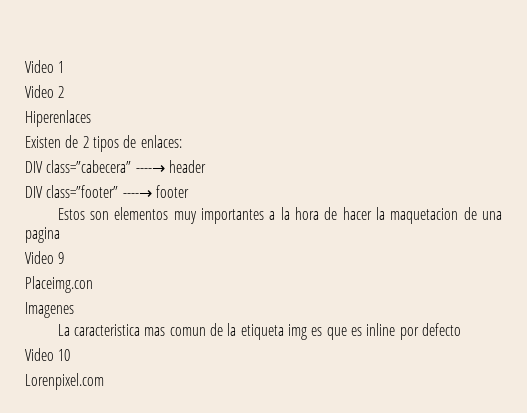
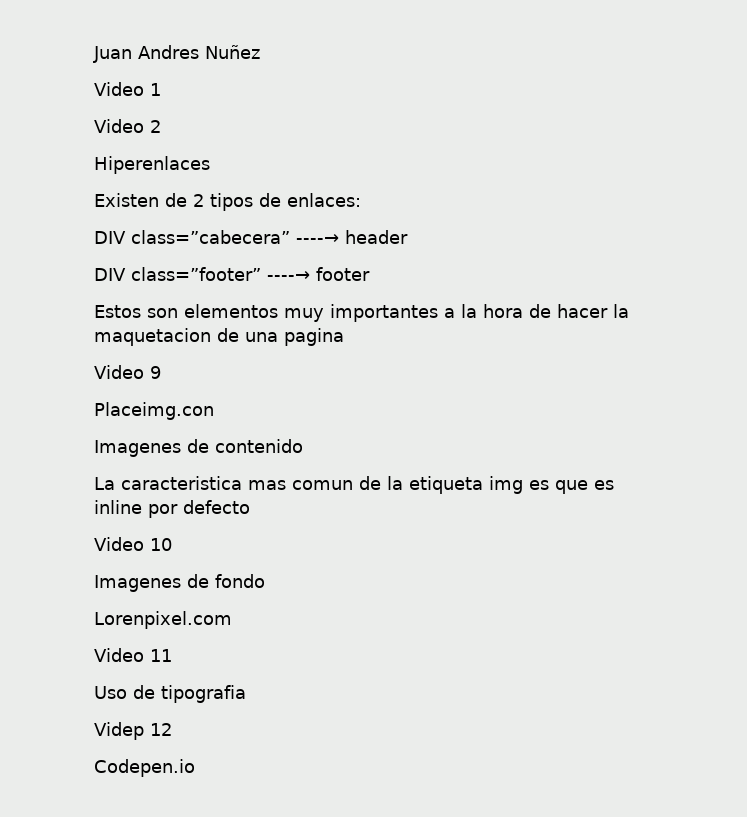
+ Juan Andres Nuñez
- Imagenes
+ Imagenes de contenido
+ Imagenes de fondo
  Lorenpixel.com
+ Video 11
+ Uso de tipografia
+ Videp 12
+ Codepen.io

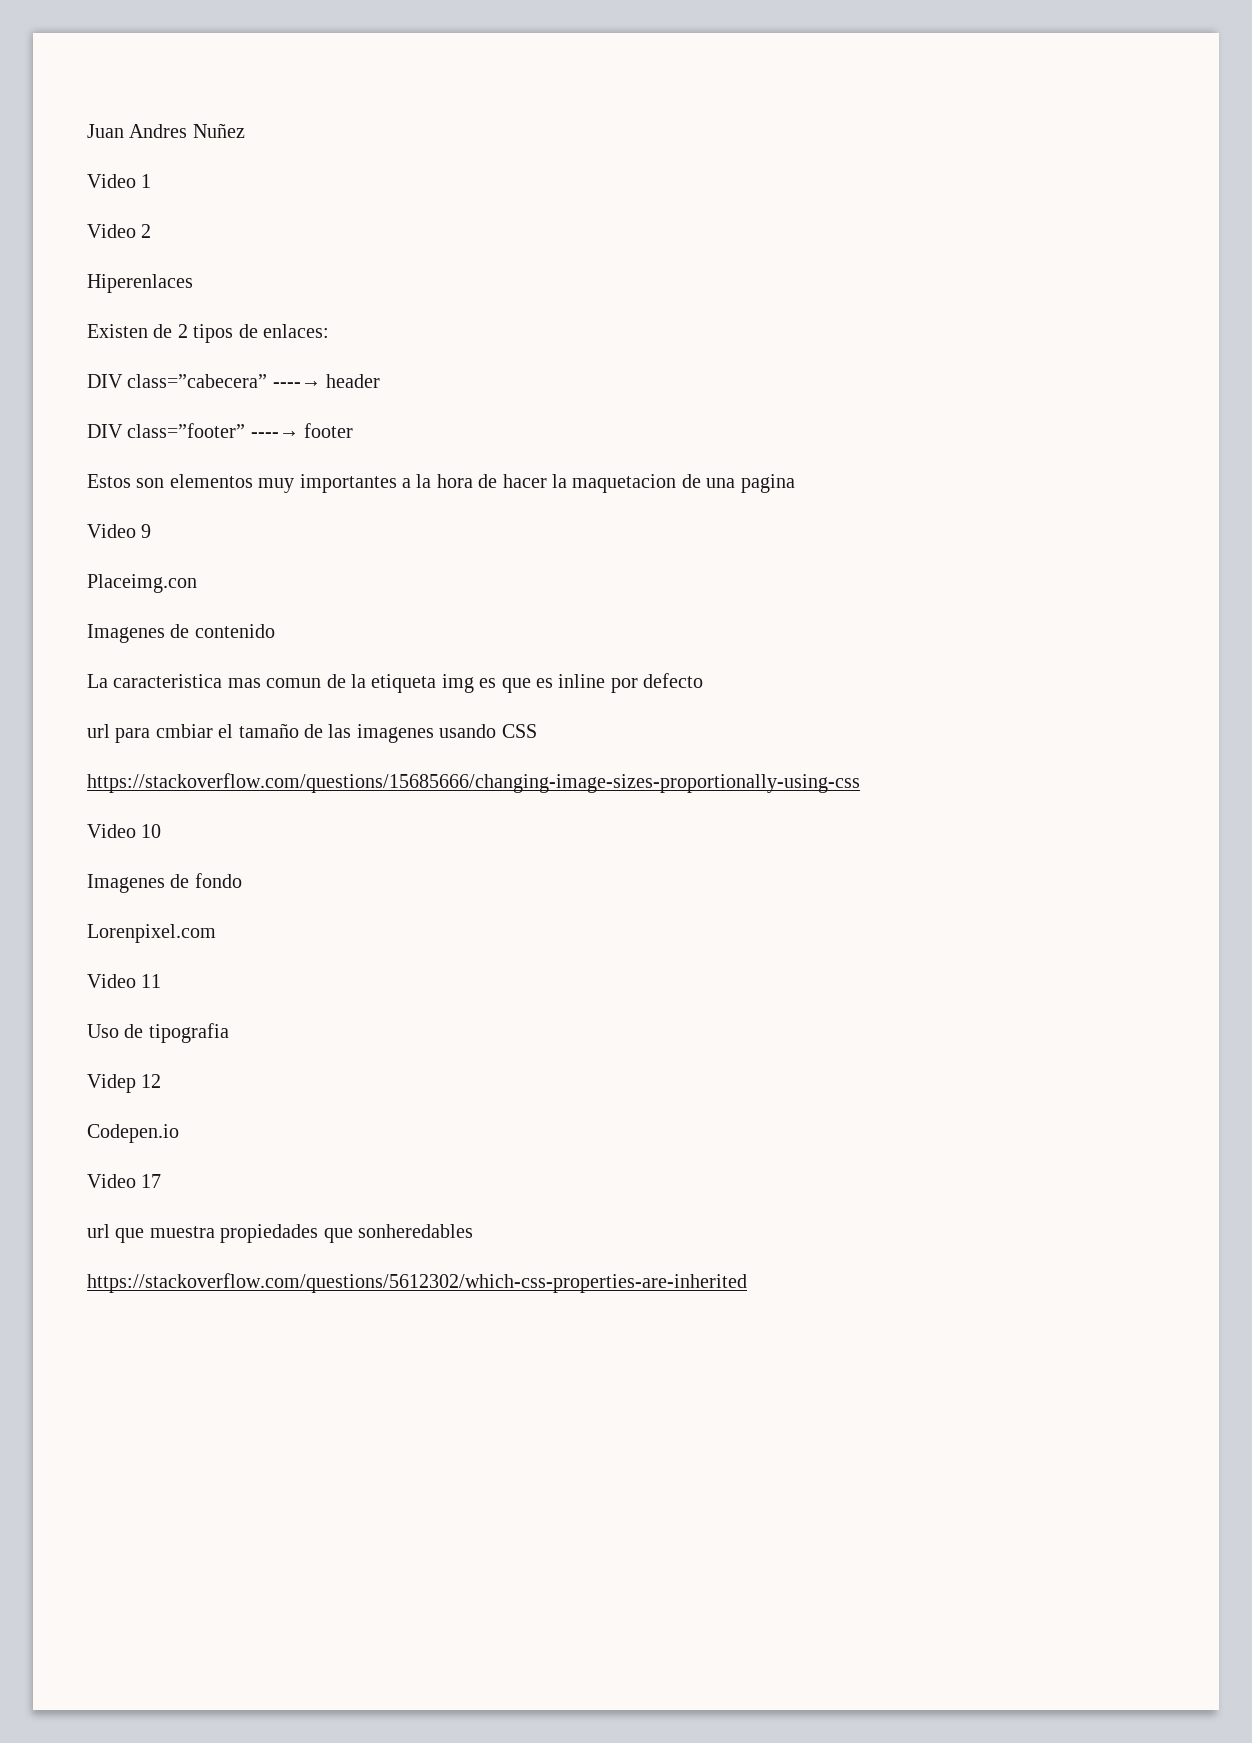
+ url para cmbiar el tamaño de las imagenes usando CSS
+ https://stackoverflow.com/questions/15685666/changing-image-sizes-proportionally-using-css
+ Video 17
+ url que muestra propiedades que sonheredables
+ https://stackoverflow.com/questions/5612302/which-css-properties-are-inherited

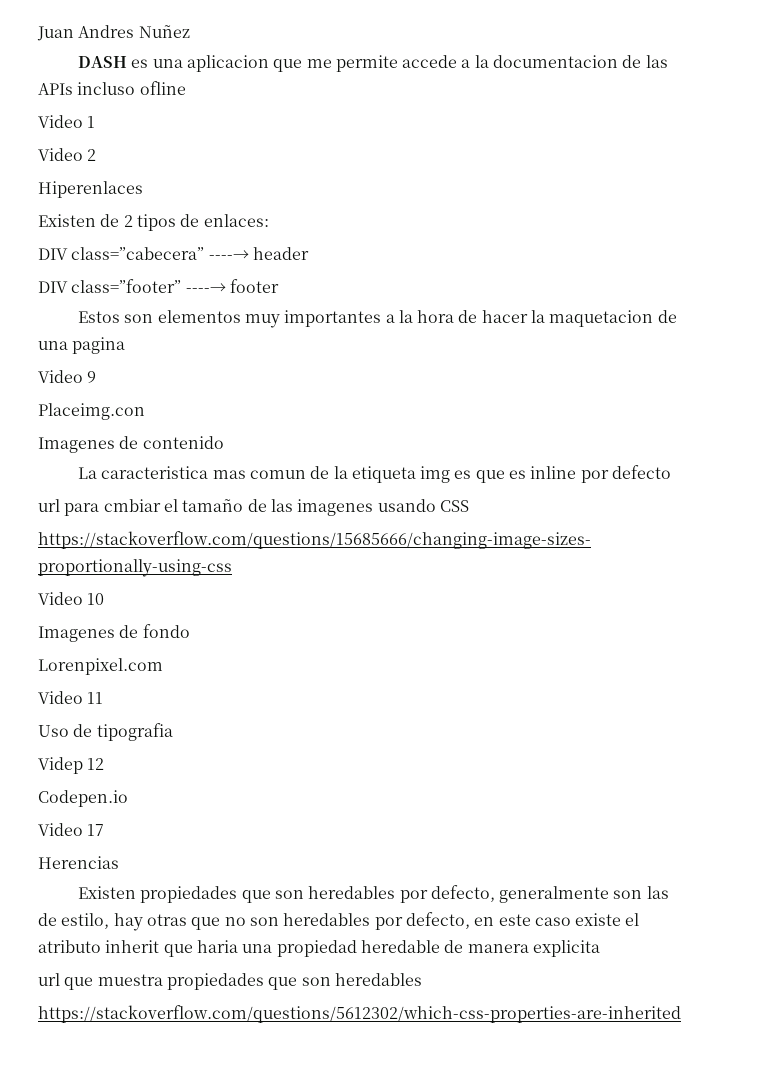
+ DASH es una aplicacion que me permite accede a la documentacion de las APIs incluso ofline
+ Herencias
+ Existen propiedades que son heredables por defecto, generalmente son las de estilo, hay otras que no son heredables por defecto, en este caso existe el atributo inherit que haria una propiedad heredable de manera explicita
- url que muestra propiedades que sonheredables
+ url que muestra propiedades que son heredables

